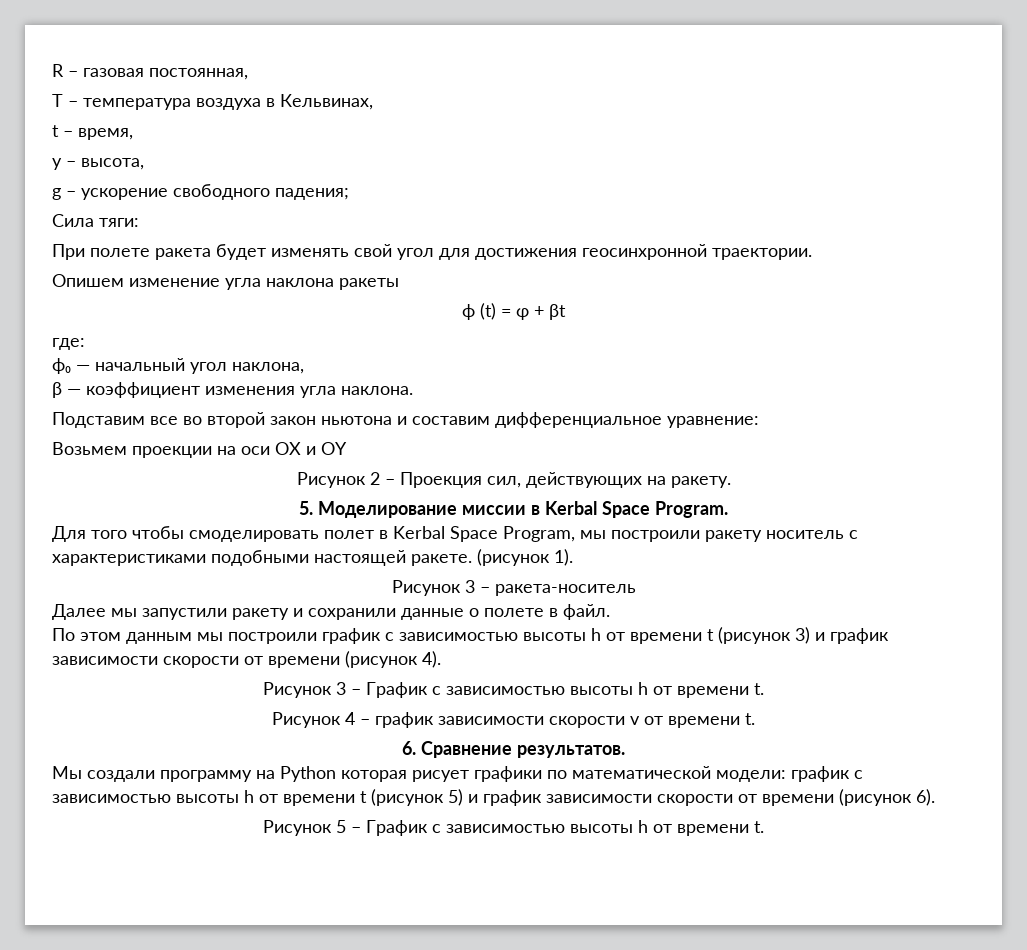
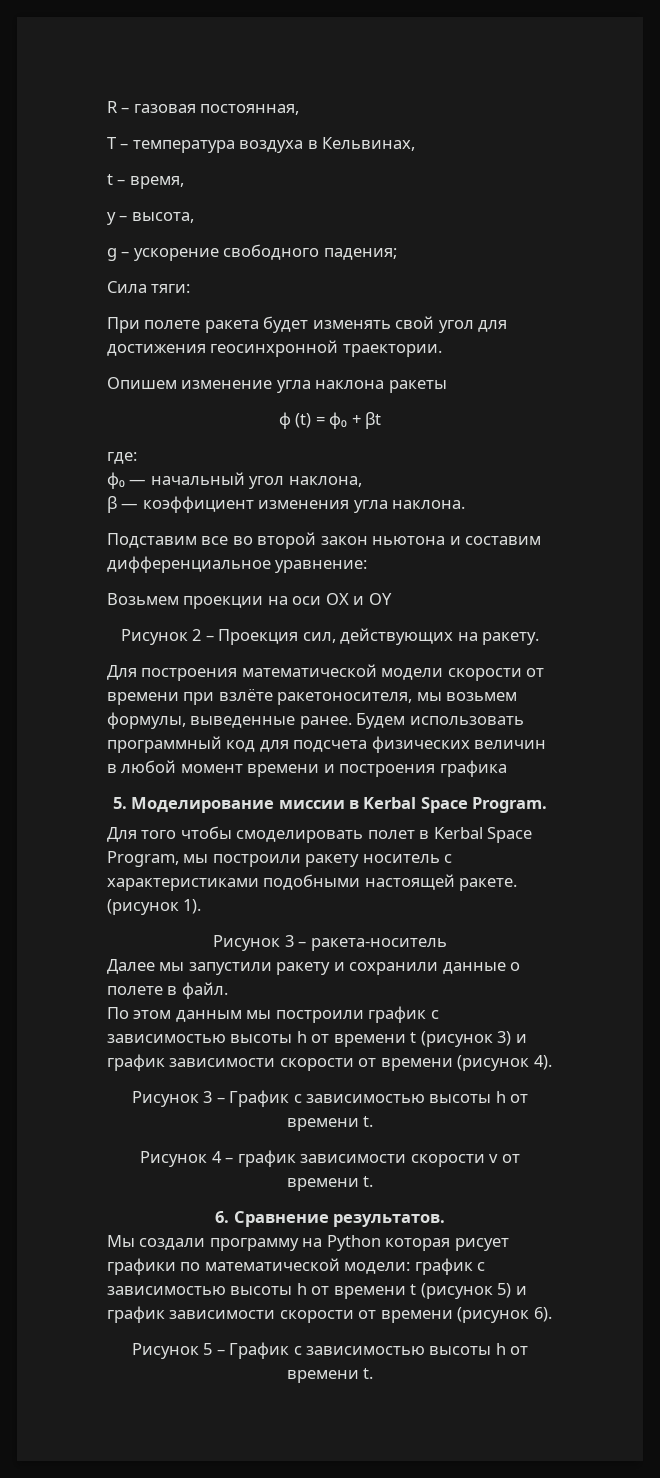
- ϕ (t) = φ + βt
+ ϕ (t) = ϕ₀ + βt
+ Для построения математической модели скорости от времени при взлёте ракетоносителя, мы возьмем формулы, выведенные ранее. Будем использовать программный код для подсчета физических величин в любой момент времени и построения графика

